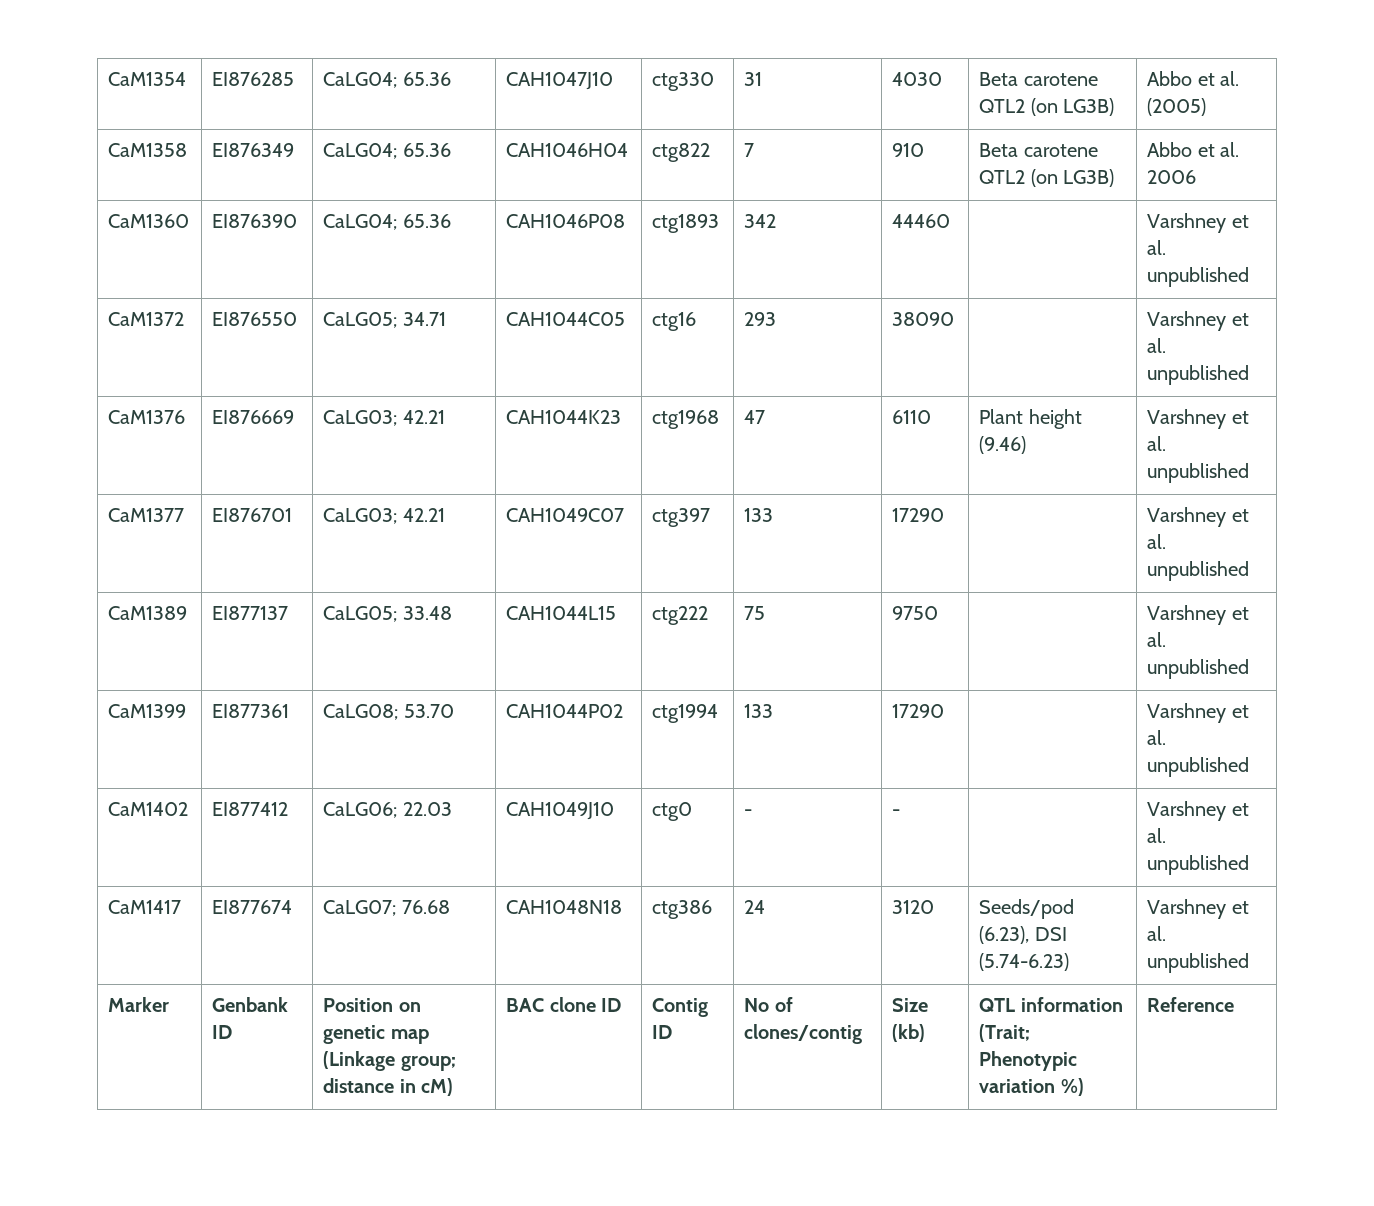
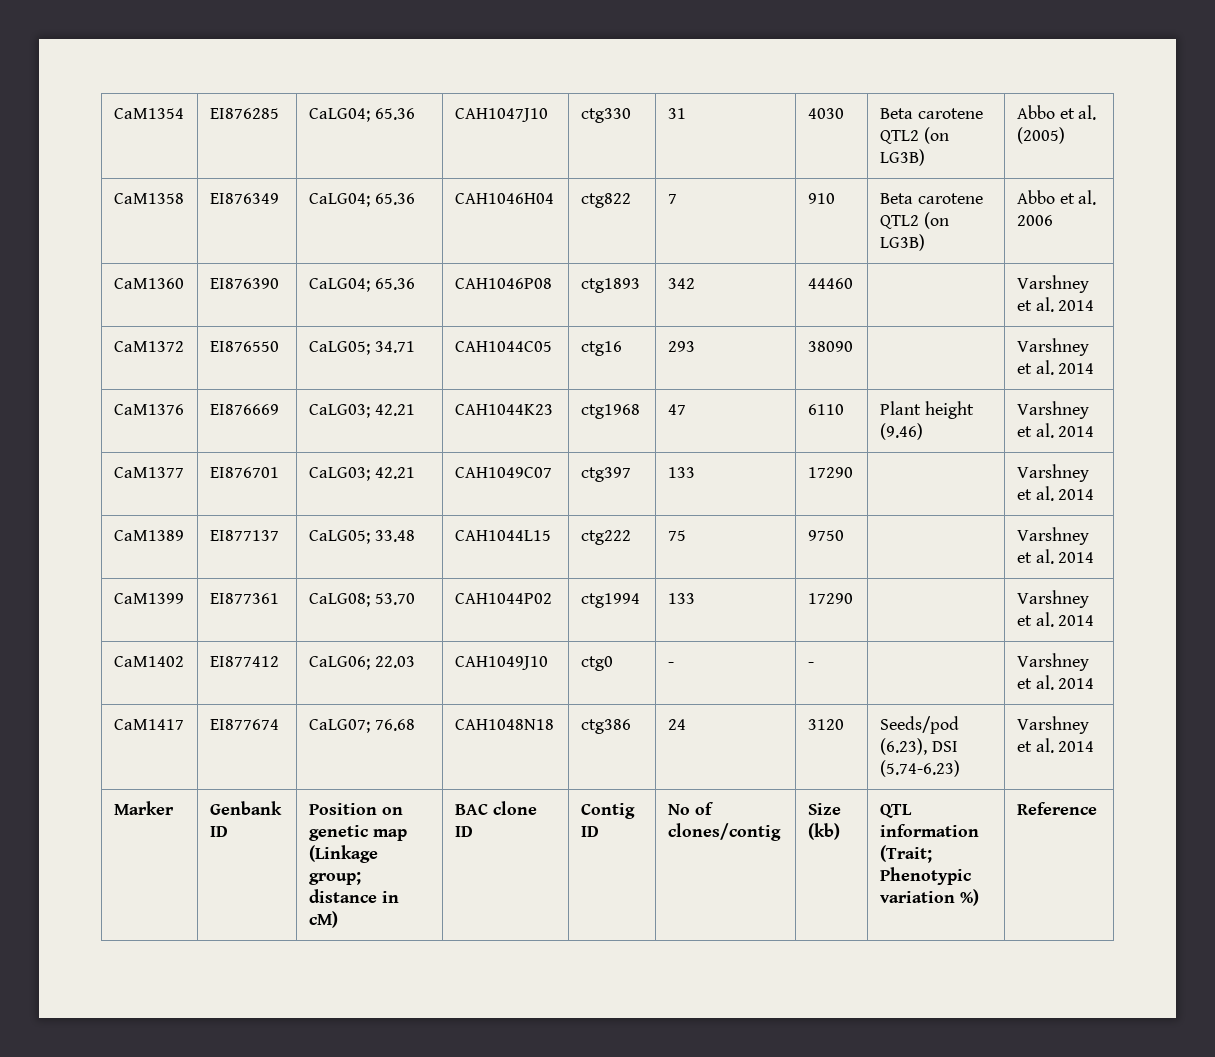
- CaM1360 | EI876390 | CaLG04; 65.36 | CAH1046P08 | ctg1893 | 342 | 44460 | | Varshney et al. unpublished
+ CaM1360 | EI876390 | CaLG04; 65.36 | CAH1046P08 | ctg1893 | 342 | 44460 | | Varshney et al. 2014
- CaM1372 | EI876550 | CaLG05; 34.71 | CAH1044C05 | ctg16 | 293 | 38090 | | Varshney et al. unpublished
+ CaM1372 | EI876550 | CaLG05; 34.71 | CAH1044C05 | ctg16 | 293 | 38090 | | Varshney et al. 2014
- CaM1376 | EI876669 | CaLG03; 42.21 | CAH1044K23 | ctg1968 | 47 | 6110 | Plant height (9.46) | Varshney et al. unpublished
+ CaM1376 | EI876669 | CaLG03; 42.21 | CAH1044K23 | ctg1968 | 47 | 6110 | Plant height (9.46) | Varshney et al. 2014
- CaM1377 | EI876701 | CaLG03; 42.21 | CAH1049C07 | ctg397 | 133 | 17290 | | Varshney et al. unpublished
+ CaM1377 | EI876701 | CaLG03; 42.21 | CAH1049C07 | ctg397 | 133 | 17290 | | Varshney et al. 2014
- CaM1389 | EI877137 | CaLG05; 33.48 | CAH1044L15 | ctg222 | 75 | 9750 | | Varshney et al. unpublished
+ CaM1389 | EI877137 | CaLG05; 33.48 | CAH1044L15 | ctg222 | 75 | 9750 | | Varshney et al. 2014
- CaM1399 | EI877361 | CaLG08; 53.70 | CAH1044P02 | ctg1994 | 133 | 17290 | | Varshney et al. unpublished
+ CaM1399 | EI877361 | CaLG08; 53.70 | CAH1044P02 | ctg1994 | 133 | 17290 | | Varshney et al. 2014
- CaM1402 | EI877412 | CaLG06; 22.03 | CAH1049J10 | ctg0 | - | - | | Varshney et al. unpublished
+ CaM1402 | EI877412 | CaLG06; 22.03 | CAH1049J10 | ctg0 | - | - | | Varshney et al. 2014
- CaM1417 | EI877674 | CaLG07; 76.68 | CAH1048N18 | ctg386 | 24 | 3120 | Seeds/pod (6.23), DSI (5.74-6.23) | Varshney et al. unpublished
+ CaM1417 | EI877674 | CaLG07; 76.68 | CAH1048N18 | ctg386 | 24 | 3120 | Seeds/pod (6.23), DSI (5.74-6.23) | Varshney et al. 2014

